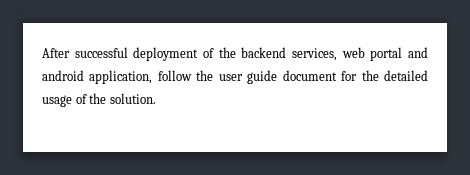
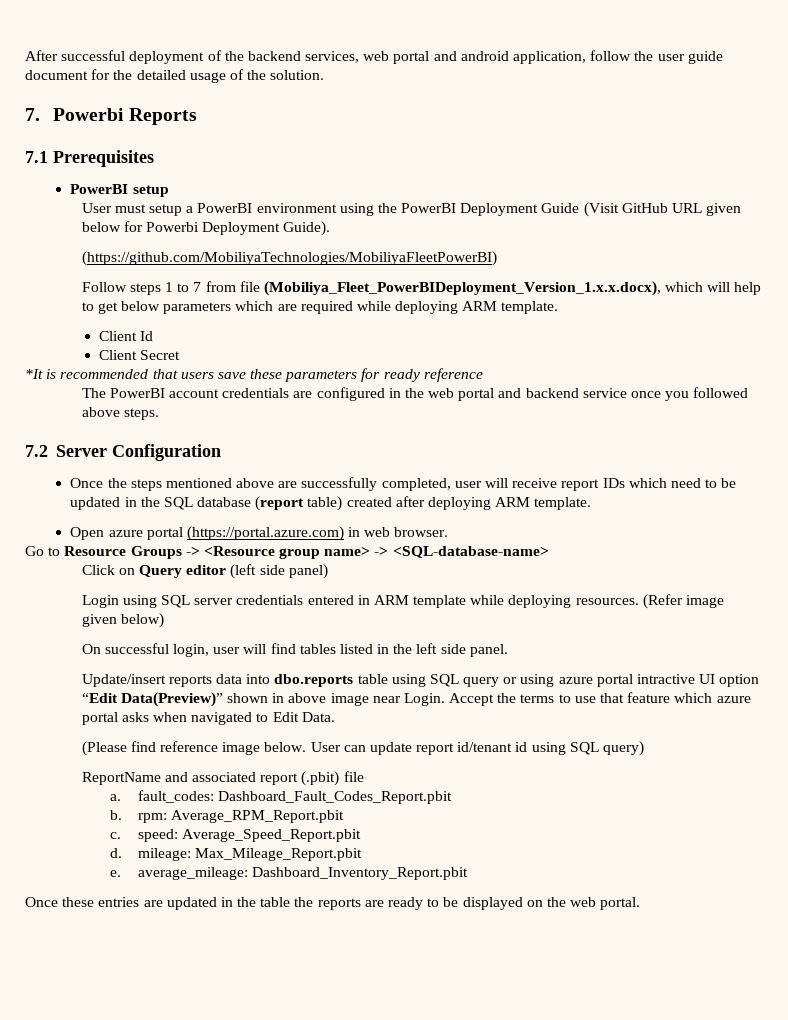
+ 7. Powerbi Reports
+ 7.1 Prerequisites
+ PowerBI setup
+ User must setup a PowerBI environment using the PowerBI Deployment Guide (Visit GitHub URL given below for Powerbi Deployment Guide).
+ (https://github.com/MobiliyaTechnologies/MobiliyaFleetPowerBI)
+ Follow steps 1 to 7 from file (Mobiliya_Fleet_PowerBIDeployment_Version_1.x.x.docx), which will help to get below parameters which are required while deploying ARM template.
+ Client Id
+ Client Secret
+ *It is recommended that users save these parameters for ready reference
+ The PowerBI account credentials are configured in the web portal and backend service once you followed above steps.
+ 7.2 Server Configuration
+ Once the steps mentioned above are successfully completed, user will receive report IDs which need to be updated in the SQL database (report table) created after deploying ARM template.
+ Open azure portal (https://portal.azure.com) in web browser.
+ Go to Resource Groups -> <Resource group name> -> <SQL-database-name>
+ Click on Query editor (left side panel)
+ Login using SQL server credentials entered in ARM template while deploying resources. (Refer image given below)
+ On successful login, user will find tables listed in the left side panel.
+ Update/insert reports data into dbo.reports table using SQL query or using azure portal intractive UI option “Edit Data(Preview)” shown in above image near Login. Accept the terms to use that feature which azure portal asks when navigated to Edit Data.
+ (Please find reference image below. User can update report id/tenant id using SQL query)
+ ReportName and associated report (.pbit) file
+ a. fault_codes: Dashboard_Fault_Codes_Report.pbit
+ b. rpm: Average_RPM_Report.pbit
+ c. speed: Average_Speed_Report.pbit
+ d. mileage: Max_Mileage_Report.pbit
+ e. average_mileage: Dashboard_Inventory_Report.pbit
+ Once these entries are updated in the table the reports are ready to be displayed on the web portal.

